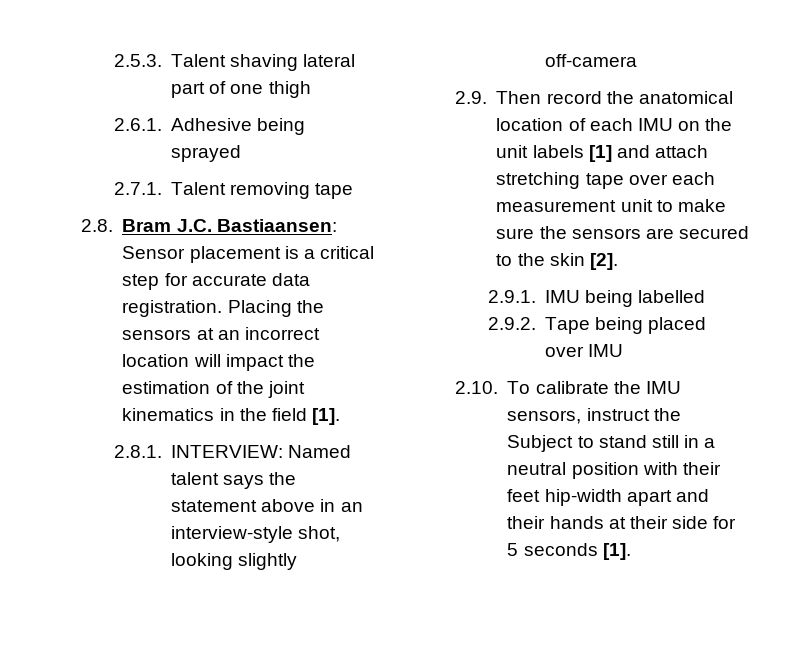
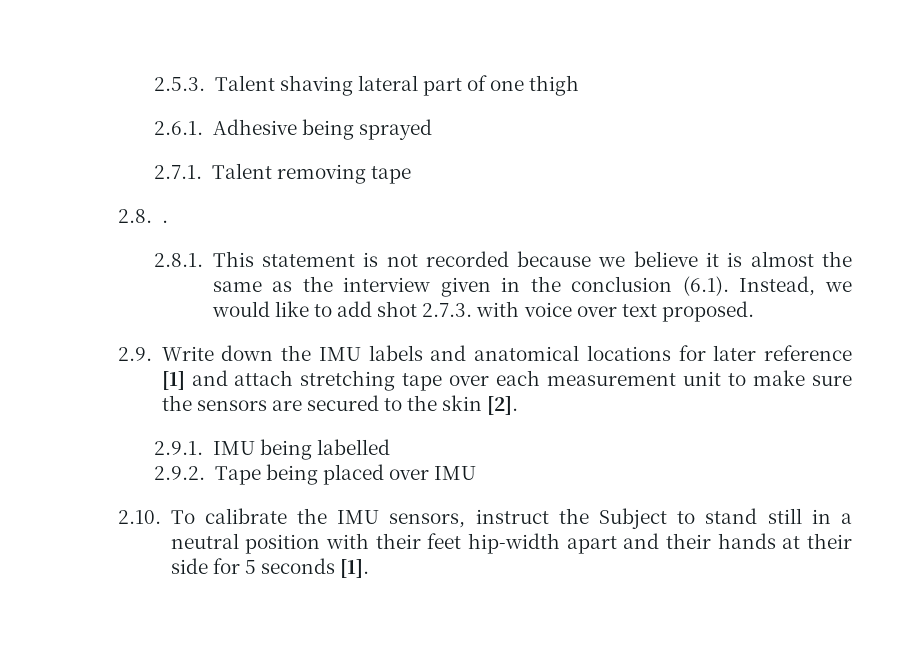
- 2.8. Bram J.C. Bastiaansen: Sensor placement is a critical step for accurate data registration. Placing the sensors at an incorrect location will impact the estimation of the joint kinematics in the field [1].
- 2.8.1. INTERVIEW: Named talent says the statement above in an interview-style shot, looking slightly off-camera
- 2.9. Then record the anatomical location of each IMU on the unit labels [1] and attach stretching tape over each measurement unit to make sure the sensors are secured to the skin [2].
+ 2.8. .
+ 2.8.1. This statement is not recorded because we believe it is almost the same as the interview given in the conclusion (6.1). Instead, we would like to add shot 2.7.3. with voice over text proposed.
+ 2.9. Write down the IMU labels and anatomical locations for later reference [1] and attach stretching tape over each measurement unit to make sure the sensors are secured to the skin [2].

